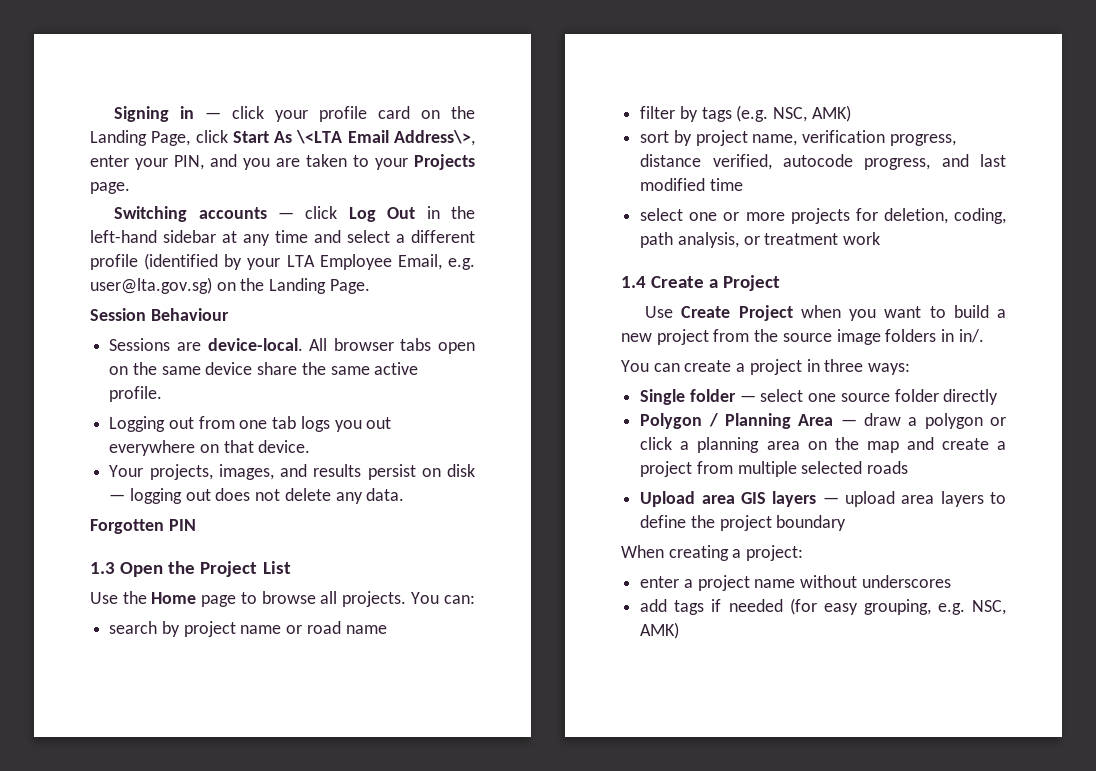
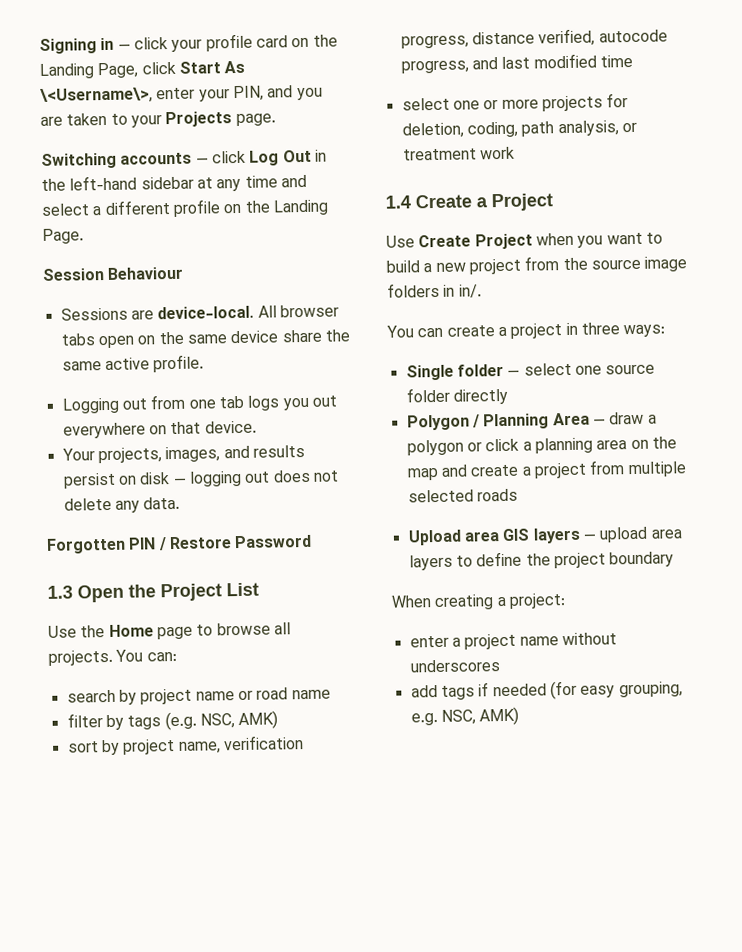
- Signing in — click your profile card on the Landing Page, click Start As \<LTA Email Address\>, enter your PIN, and you are taken to your Projects page.
+ Signing in — click your profile card on the Landing Page, click Start As \<Username\>, enter your PIN, and you are taken to your Projects page.
- Switching accounts — click Log Out in the left-hand sidebar at any time and select a different profile (identified by your LTA Employee Email, e.g. user@lta.gov.sg) on the Landing Page.
+ Switching accounts — click Log Out in the left-hand sidebar at any time and select a different profile on the Landing Page.
- Forgotten PIN
+ Forgotten PIN / Restore Password

